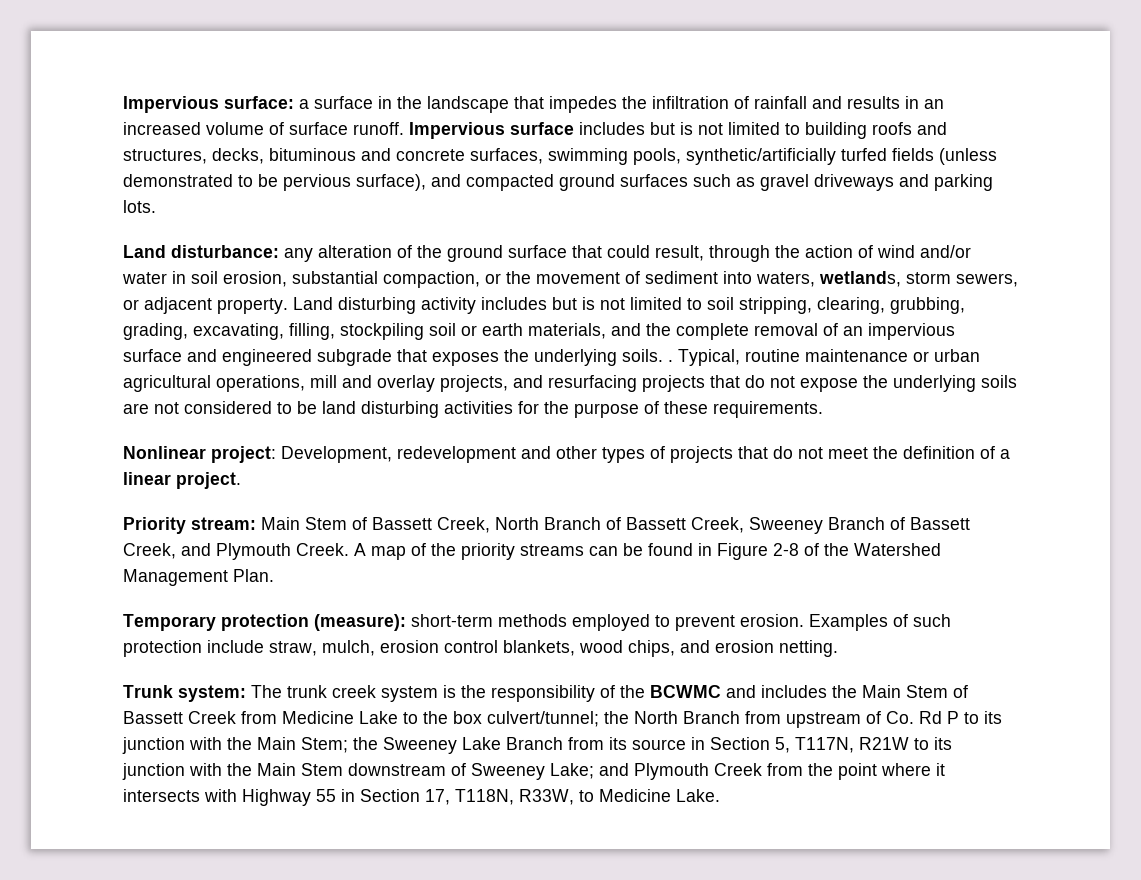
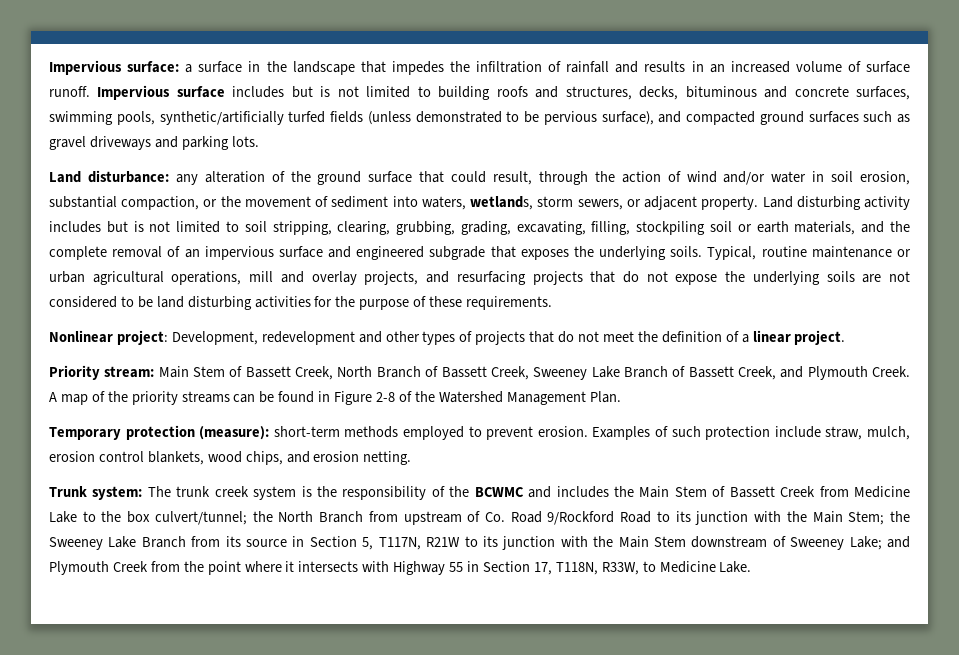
- Land disturbing activity includes but is not limited to soil stripping, clearing, grubbing, grading, excavating, filling, stockpiling soil or earth materials, and the complete removal of an impervious surface and engineered subgrade that exposes the underlying soils. .
+ Land disturbing activity includes but is not limited to soil stripping, clearing, grubbing, grading, excavating, filling, stockpiling soil or earth materials, and the complete removal of an impervious surface and engineered subgrade that exposes the underlying soils.
- Priority stream: Main Stem of Bassett Creek, North Branch of Bassett Creek, Sweeney Branch of Bassett Creek, and Plymouth Creek.
+ Priority stream: Main Stem of Bassett Creek, North Branch of Bassett Creek, Sweeney Lake Branch of Bassett Creek, and Plymouth Creek.
- the North Branch from upstream of Co. Rd P to its junction with the Main Stem;
+ the North Branch from upstream of Co. Road 9/Rockford Road to its junction with the Main Stem;

